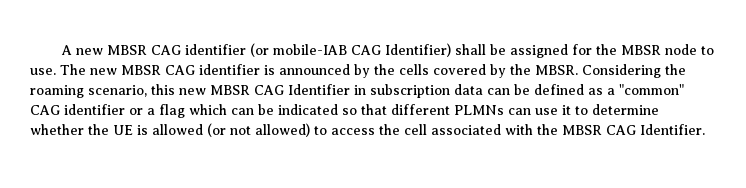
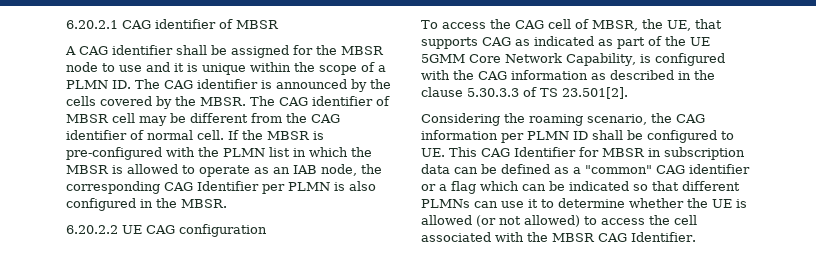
- A new MBSR CAG identifier (or mobile-IAB CAG Identifier) shall be assigned for the MBSR node to use. The new MBSR CAG identifier is announced by the cells covered by the MBSR.
+ 6.20.2.1 CAG identifier of MBSR
+ A CAG identifier shall be assigned for the MBSR node to use and it is unique within the scope of a PLMN ID. The CAG identifier is announced by the cells covered by the MBSR.
- Considering the roaming scenario, this new MBSR CAG Identifier in subscription data can be defined as a "common" CAG identifier or a flag which can be indicated so that different PLMNs can use it to determine whether the UE is allowed (or not allowed) to access the cell associated with the MBSR CAG Identifier.
+ The CAG identifier of MBSR cell may be different from the CAG identifier of normal cell. If the MBSR is pre-configured with the PLMN list in which the MBSR is allowed to operate as an IAB node, the corresponding CAG Identifier per PLMN is also configured in the MBSR.
+ 6.20.2.2 UE CAG configuration
+ To access the CAG cell of MBSR, the UE, that supports CAG as indicated as part of the UE 5GMM Core Network Capability, is configured with the CAG information as described in the clause 5.30.3.3 of TS 23.501[2].
+ Considering the roaming scenario, the CAG information per PLMN ID shall be configured to UE. This CAG Identifier for MBSR in subscription data can be defined as a "common" CAG identifier or a flag which can be indicated so that different PLMNs can use it to determine whether the UE is allowed (or not allowed) to access the cell associated with the MBSR CAG Identifier.

